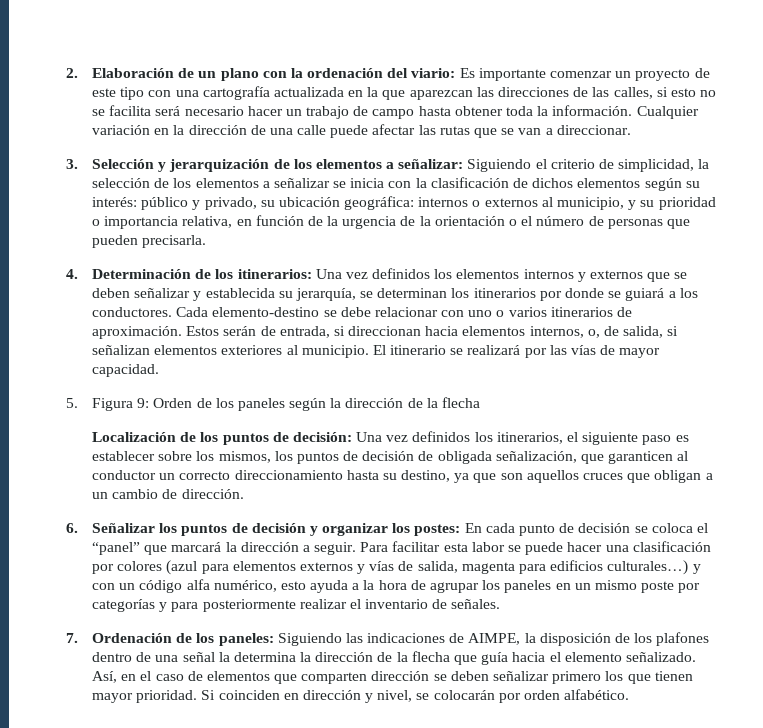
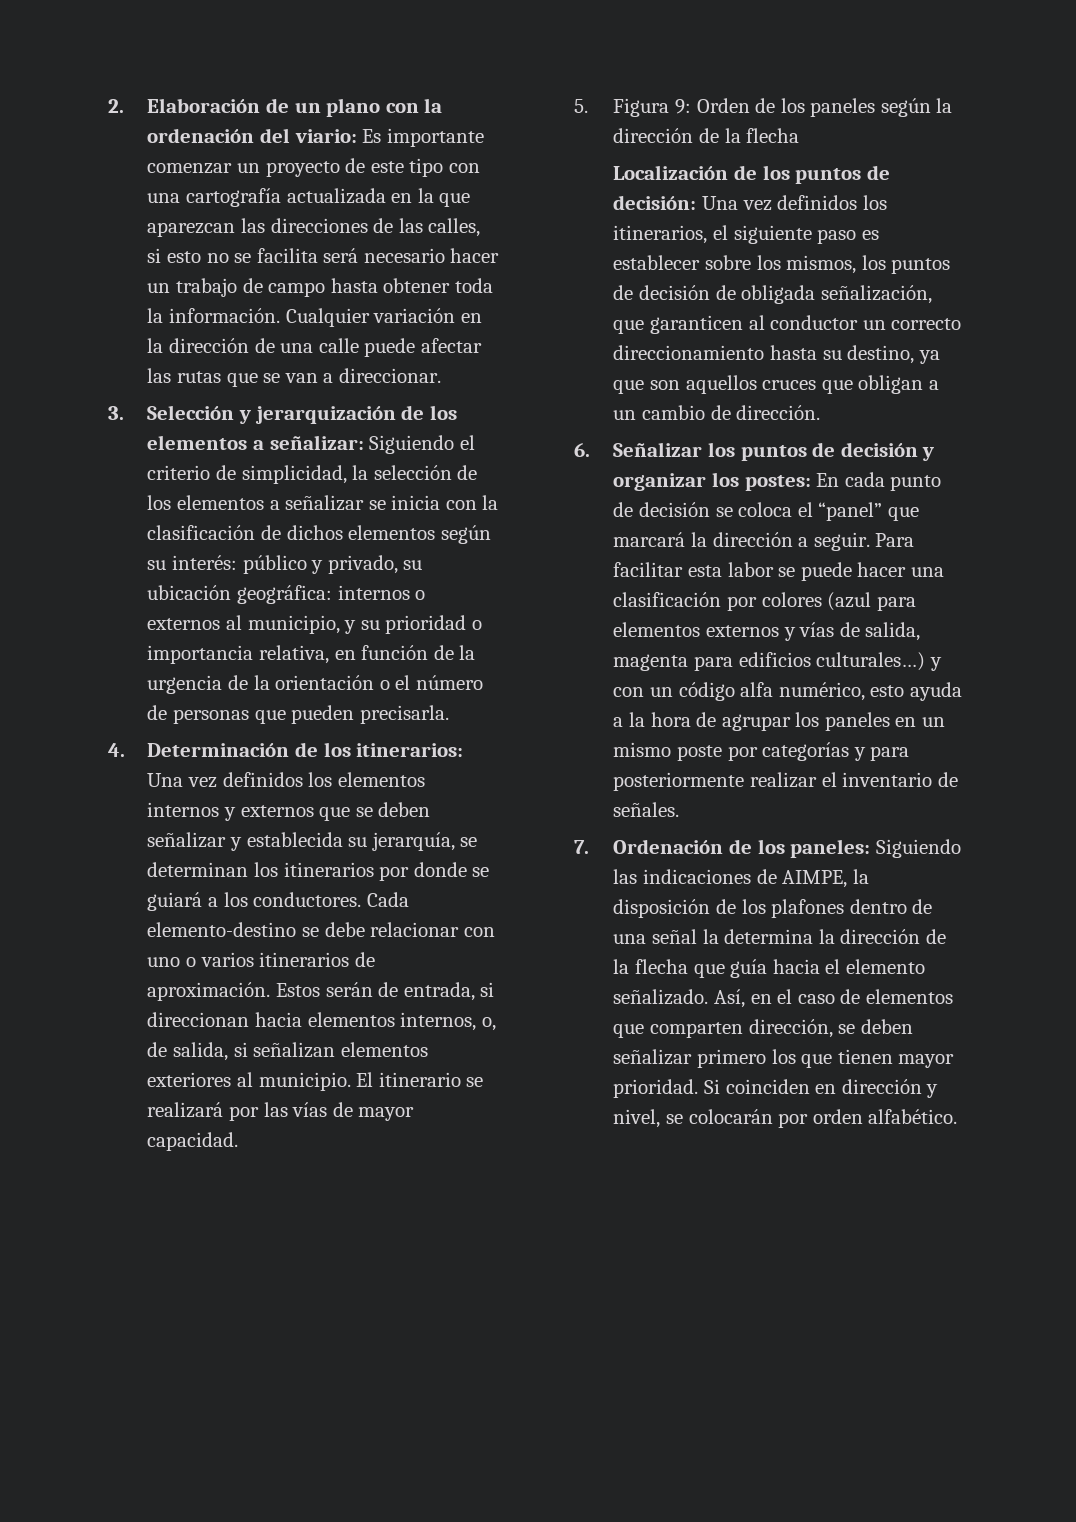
- Así, en el caso de elementos que comparten dirección se deben señalizar primero los que tienen mayor prioridad.
+ Así, en el caso de elementos que comparten dirección, se deben señalizar primero los que tienen mayor prioridad.

